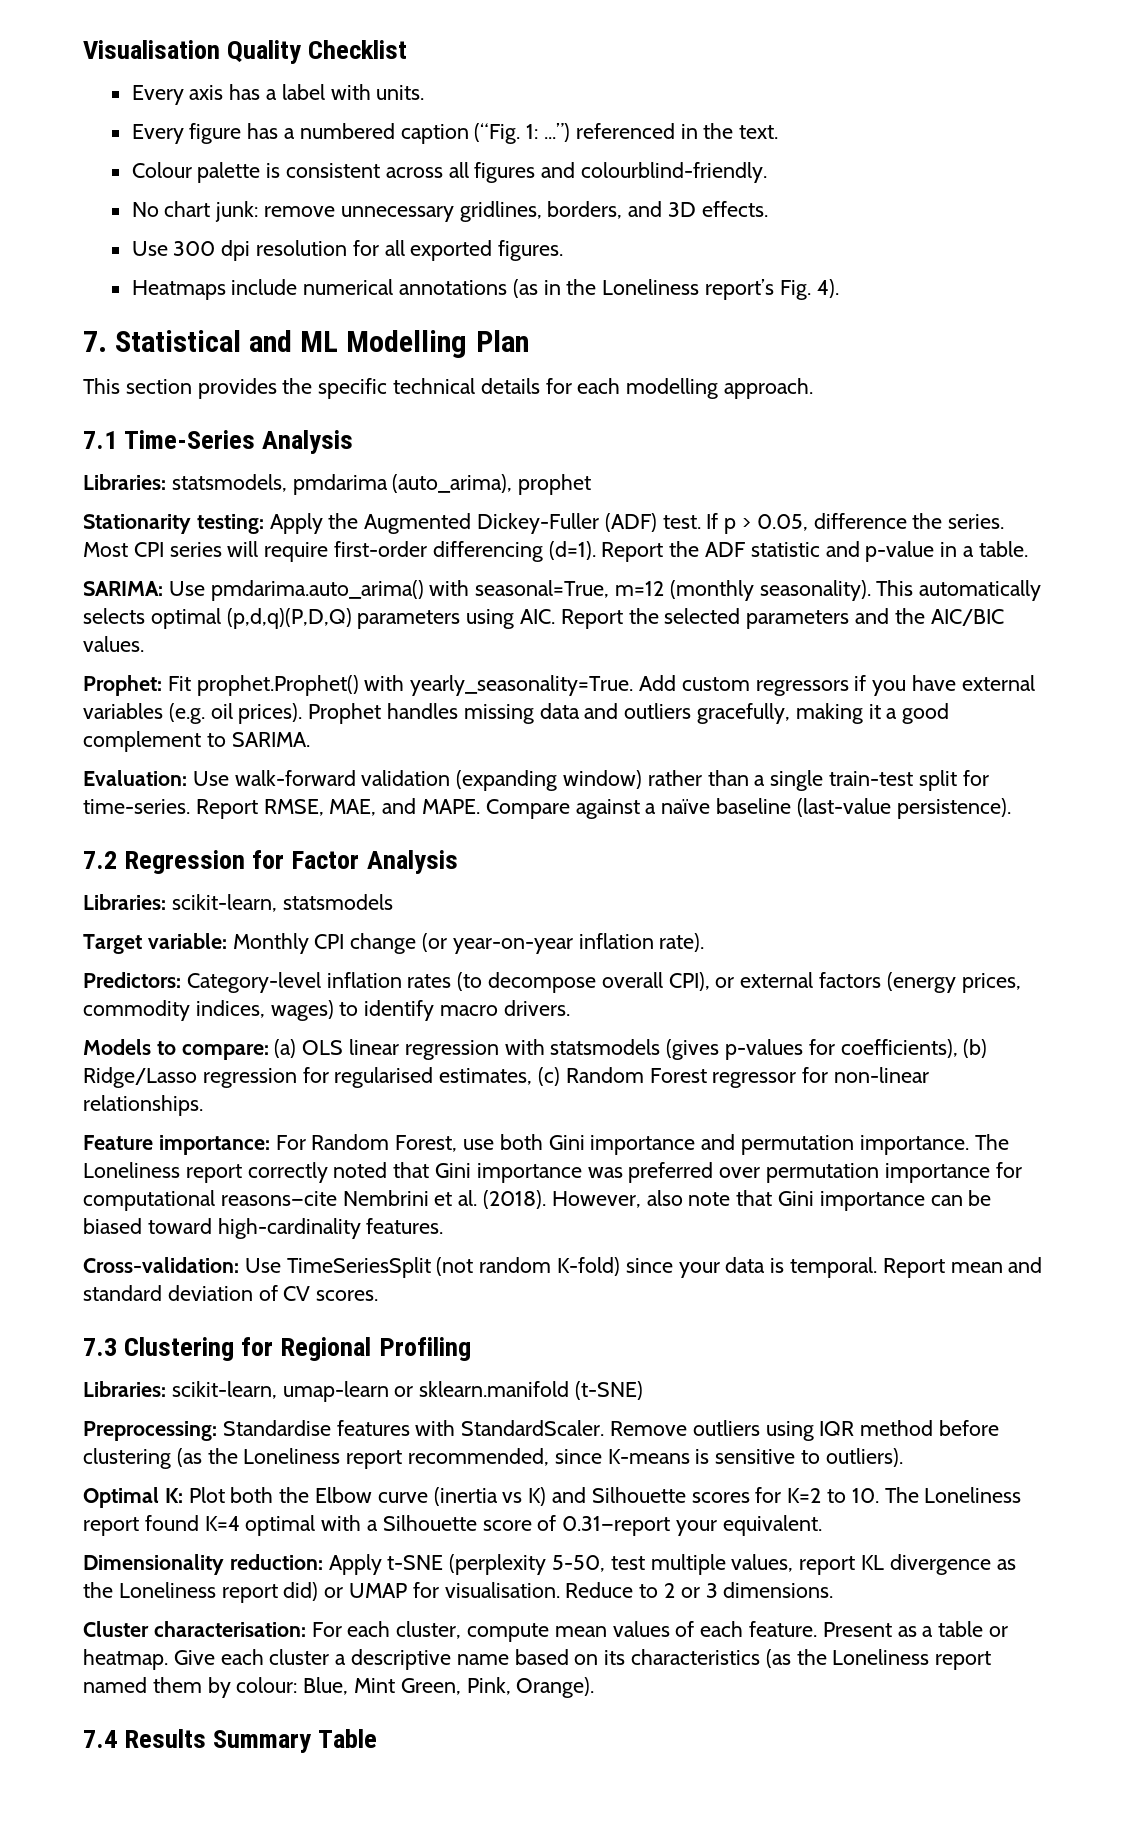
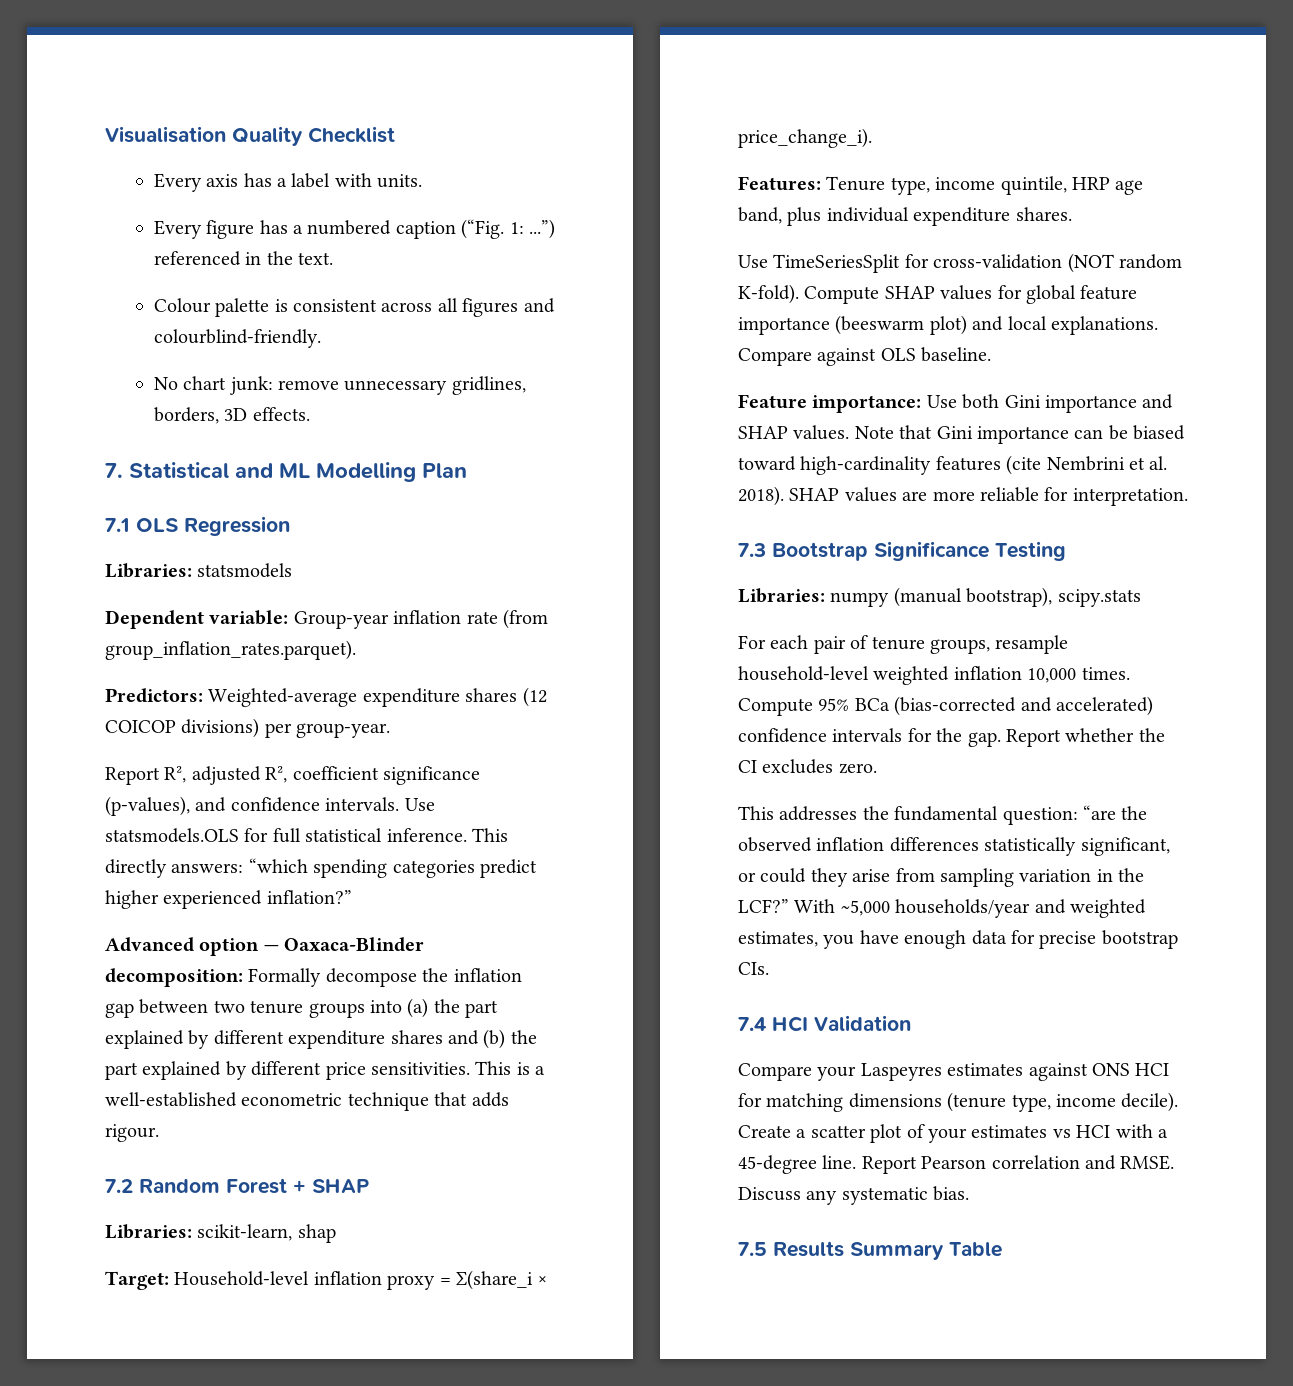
- No chart junk: remove unnecessary gridlines, borders, and 3D effects.
+ No chart junk: remove unnecessary gridlines, borders, 3D effects.
- Use 300 dpi resolution for all exported figures.
- Heatmaps include numerical annotations (as in the Loneliness report’s Fig. 4).
- This section provides the specific technical details for each modelling approach.
- 7.1 Time-Series Analysis
- Libraries: statsmodels, pmdarima (auto_arima), prophet
- Stationarity testing: Apply the Augmented Dickey-Fuller (ADF) test. If p > 0.05, difference the series. Most CPI series will require first-order differencing (d=1). Report the ADF statistic and p-value in a table.
- SARIMA: Use pmdarima.auto_arima() with seasonal=True, m=12 (monthly seasonality). This automatically selects optimal (p,d,q)(P,D,Q) parameters using AIC. Report the selected parameters and the AIC/BIC values.
- Prophet: Fit prophet.Prophet() with yearly_seasonality=True. Add custom regressors if you have external variables (e.g. oil prices). Prophet handles missing data and outliers gracefully, making it a good complement to SARIMA.
- Evaluation: Use walk-forward validation (expanding window) rather than a single train-test split for time-series. Report RMSE, MAE, and MAPE. Compare against a naïve baseline (last-value persistence).
- 7.2 Regression for Factor Analysis
- Libraries: scikit-learn, statsmodels
- Target variable: Monthly CPI change (or year-on-year inflation rate).
- Predictors: Category-level inflation rates (to decompose overall CPI), or external factors (energy prices, commodity indices, wages) to identify macro drivers.
- Models to compare: (a) OLS linear regression with statsmodels (gives p-values for coefficients), (b) Ridge/Lasso regression for regularised estimates, (c) Random Forest regressor for non-linear relationships.
- Feature importance: For Random Forest, use both Gini importance and permutation importance. The Loneliness report correctly noted that Gini importance was preferred over permutation importance for computational reasons—cite Nembrini et al. (2018). However, also note that Gini importance can be biased toward high-cardinality features.
- Cross-validation: Use TimeSeriesSplit (not random K-fold) since your data is temporal. Report mean and standard deviation of CV scores.
- 7.3 Clustering for Regional Profiling
- Libraries: scikit-learn, umap-learn or sklearn.manifold (t-SNE)
- Preprocessing: Standardise features with StandardScaler. Remove outliers using IQR method before clustering (as the Loneliness report recommended, since K-means is sensitive to outliers).
- Optimal K: Plot both the Elbow curve (inertia vs K) and Silhouette scores for K=2 to 10. The Loneliness report found K=4 optimal with a Silhouette score of 0.31—report your equivalent.
- Dimensionality reduction: Apply t-SNE (perplexity 5-50, test multiple values, report KL divergence as the Loneliness report did) or UMAP for visualisation. Reduce to 2 or 3 dimensions.
- Cluster characterisation: For each cluster, compute mean values of each feature. Present as a table or heatmap. Give each cluster a descriptive name based on its characteristics (as the Loneliness report named them by colour: Blue, Mint Green, Pink, Orange).
- 7.4 Results Summary Table
+ 7.1 OLS Regression
+ Libraries: statsmodels
+ Dependent variable: Group-year inflation rate (from group_inflation_rates.parquet).
+ Predictors: Weighted-average expenditure shares (12 COICOP divisions) per group-year.
+ Report R², adjusted R², coefficient significance (p-values), and confidence intervals. Use statsmodels.OLS for full statistical inference. This directly answers: “which spending categories predict higher experienced inflation?”
+ Advanced option — Oaxaca-Blinder decomposition: Formally decompose the inflation gap between two tenure groups into (a) the part explained by different expenditure shares and (b) the part explained by different price sensitivities. This is a well-established econometric technique that adds rigour.
+ 7.2 Random Forest + SHAP
+ Libraries: scikit-learn, shap
+ Target: Household-level inflation proxy = Σ(share_i × price_change_i).
+ Features: Tenure type, income quintile, HRP age band, plus individual expenditure shares.
+ Use TimeSeriesSplit for cross-validation (NOT random K-fold). Compute SHAP values for global feature importance (beeswarm plot) and local explanations. Compare against OLS baseline.
+ Feature importance: Use both Gini importance and SHAP values. Note that Gini importance can be biased toward high-cardinality features (cite Nembrini et al. 2018). SHAP values are more reliable for interpretation.
+ 7.3 Bootstrap Significance Testing
+ Libraries: numpy (manual bootstrap), scipy.stats
+ For each pair of tenure groups, resample household-level weighted inflation 10,000 times. Compute 95% BCa (bias-corrected and accelerated) confidence intervals for the gap. Report whether the CI excludes zero.
+ This addresses the fundamental question: “are the observed inflation differences statistically significant, or could they arise from sampling variation in the LCF?” With ~5,000 households/year and weighted estimates, you have enough data for precise bootstrap CIs.
+ 7.4 HCI Validation
+ Compare your Laspeyres estimates against ONS HCI for matching dimensions (tenure type, income decile). Create a scatter plot of your estimates vs HCI with a 45-degree line. Report Pearson correlation and RMSE. Discuss any systematic bias.
+ 7.5 Results Summary Table

